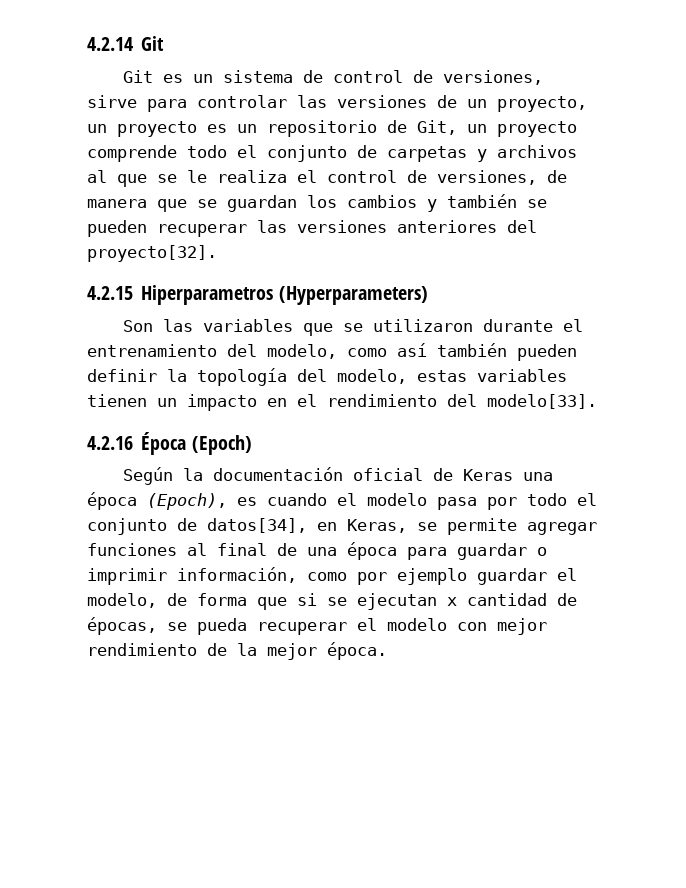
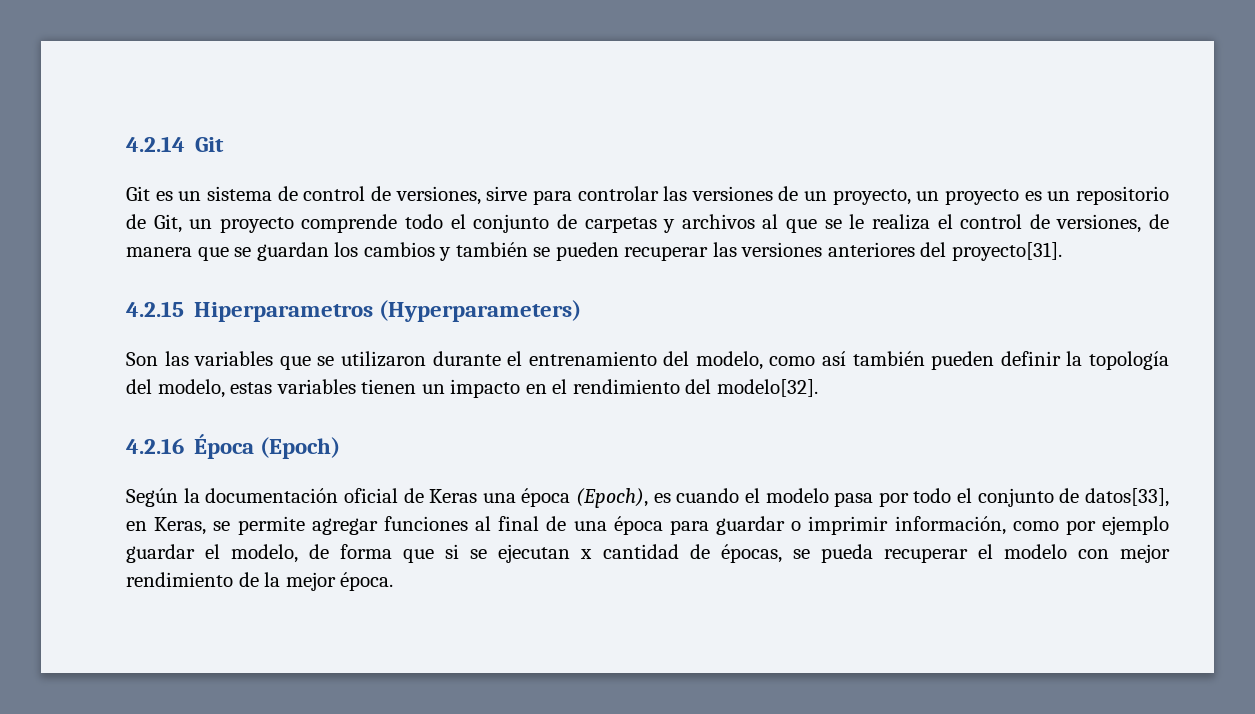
- Git es un sistema de control de versiones, sirve para controlar las versiones de un proyecto, un proyecto es un repositorio de Git, un proyecto comprende todo el conjunto de carpetas y archivos al que se le realiza el control de versiones, de manera que se guardan los cambios y también se pueden recuperar las versiones anteriores del proyecto[32].
+ Git es un sistema de control de versiones, sirve para controlar las versiones de un proyecto, un proyecto es un repositorio de Git, un proyecto comprende todo el conjunto de carpetas y archivos al que se le realiza el control de versiones, de manera que se guardan los cambios y también se pueden recuperar las versiones anteriores del proyecto[31].
- Son las variables que se utilizaron durante el entrenamiento del modelo, como así también pueden definir la topología del modelo, estas variables tienen un impacto en el rendimiento del modelo[33].
+ Son las variables que se utilizaron durante el entrenamiento del modelo, como así también pueden definir la topología del modelo, estas variables tienen un impacto en el rendimiento del modelo[32].
- Según la documentación oficial de Keras una época (Epoch), es cuando el modelo pasa por todo el conjunto de datos[34], en Keras, se permite agregar funciones al final de una época para guardar o imprimir información, como por ejemplo guardar el modelo, de forma que si se ejecutan x cantidad de épocas, se pueda recuperar el modelo con mejor rendimiento de la mejor época.
+ Según la documentación oficial de Keras una época (Epoch), es cuando el modelo pasa por todo el conjunto de datos[33], en Keras, se permite agregar funciones al final de una época para guardar o imprimir información, como por ejemplo guardar el modelo, de forma que si se ejecutan x cantidad de épocas, se pueda recuperar el modelo con mejor rendimiento de la mejor época.

